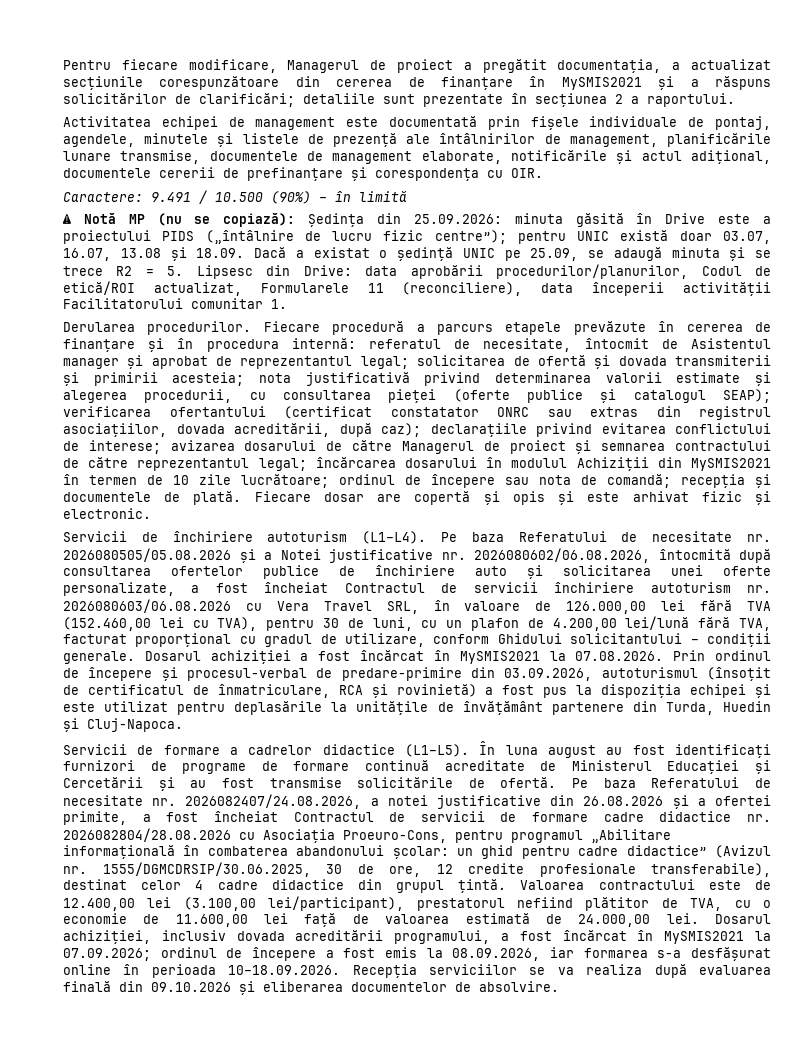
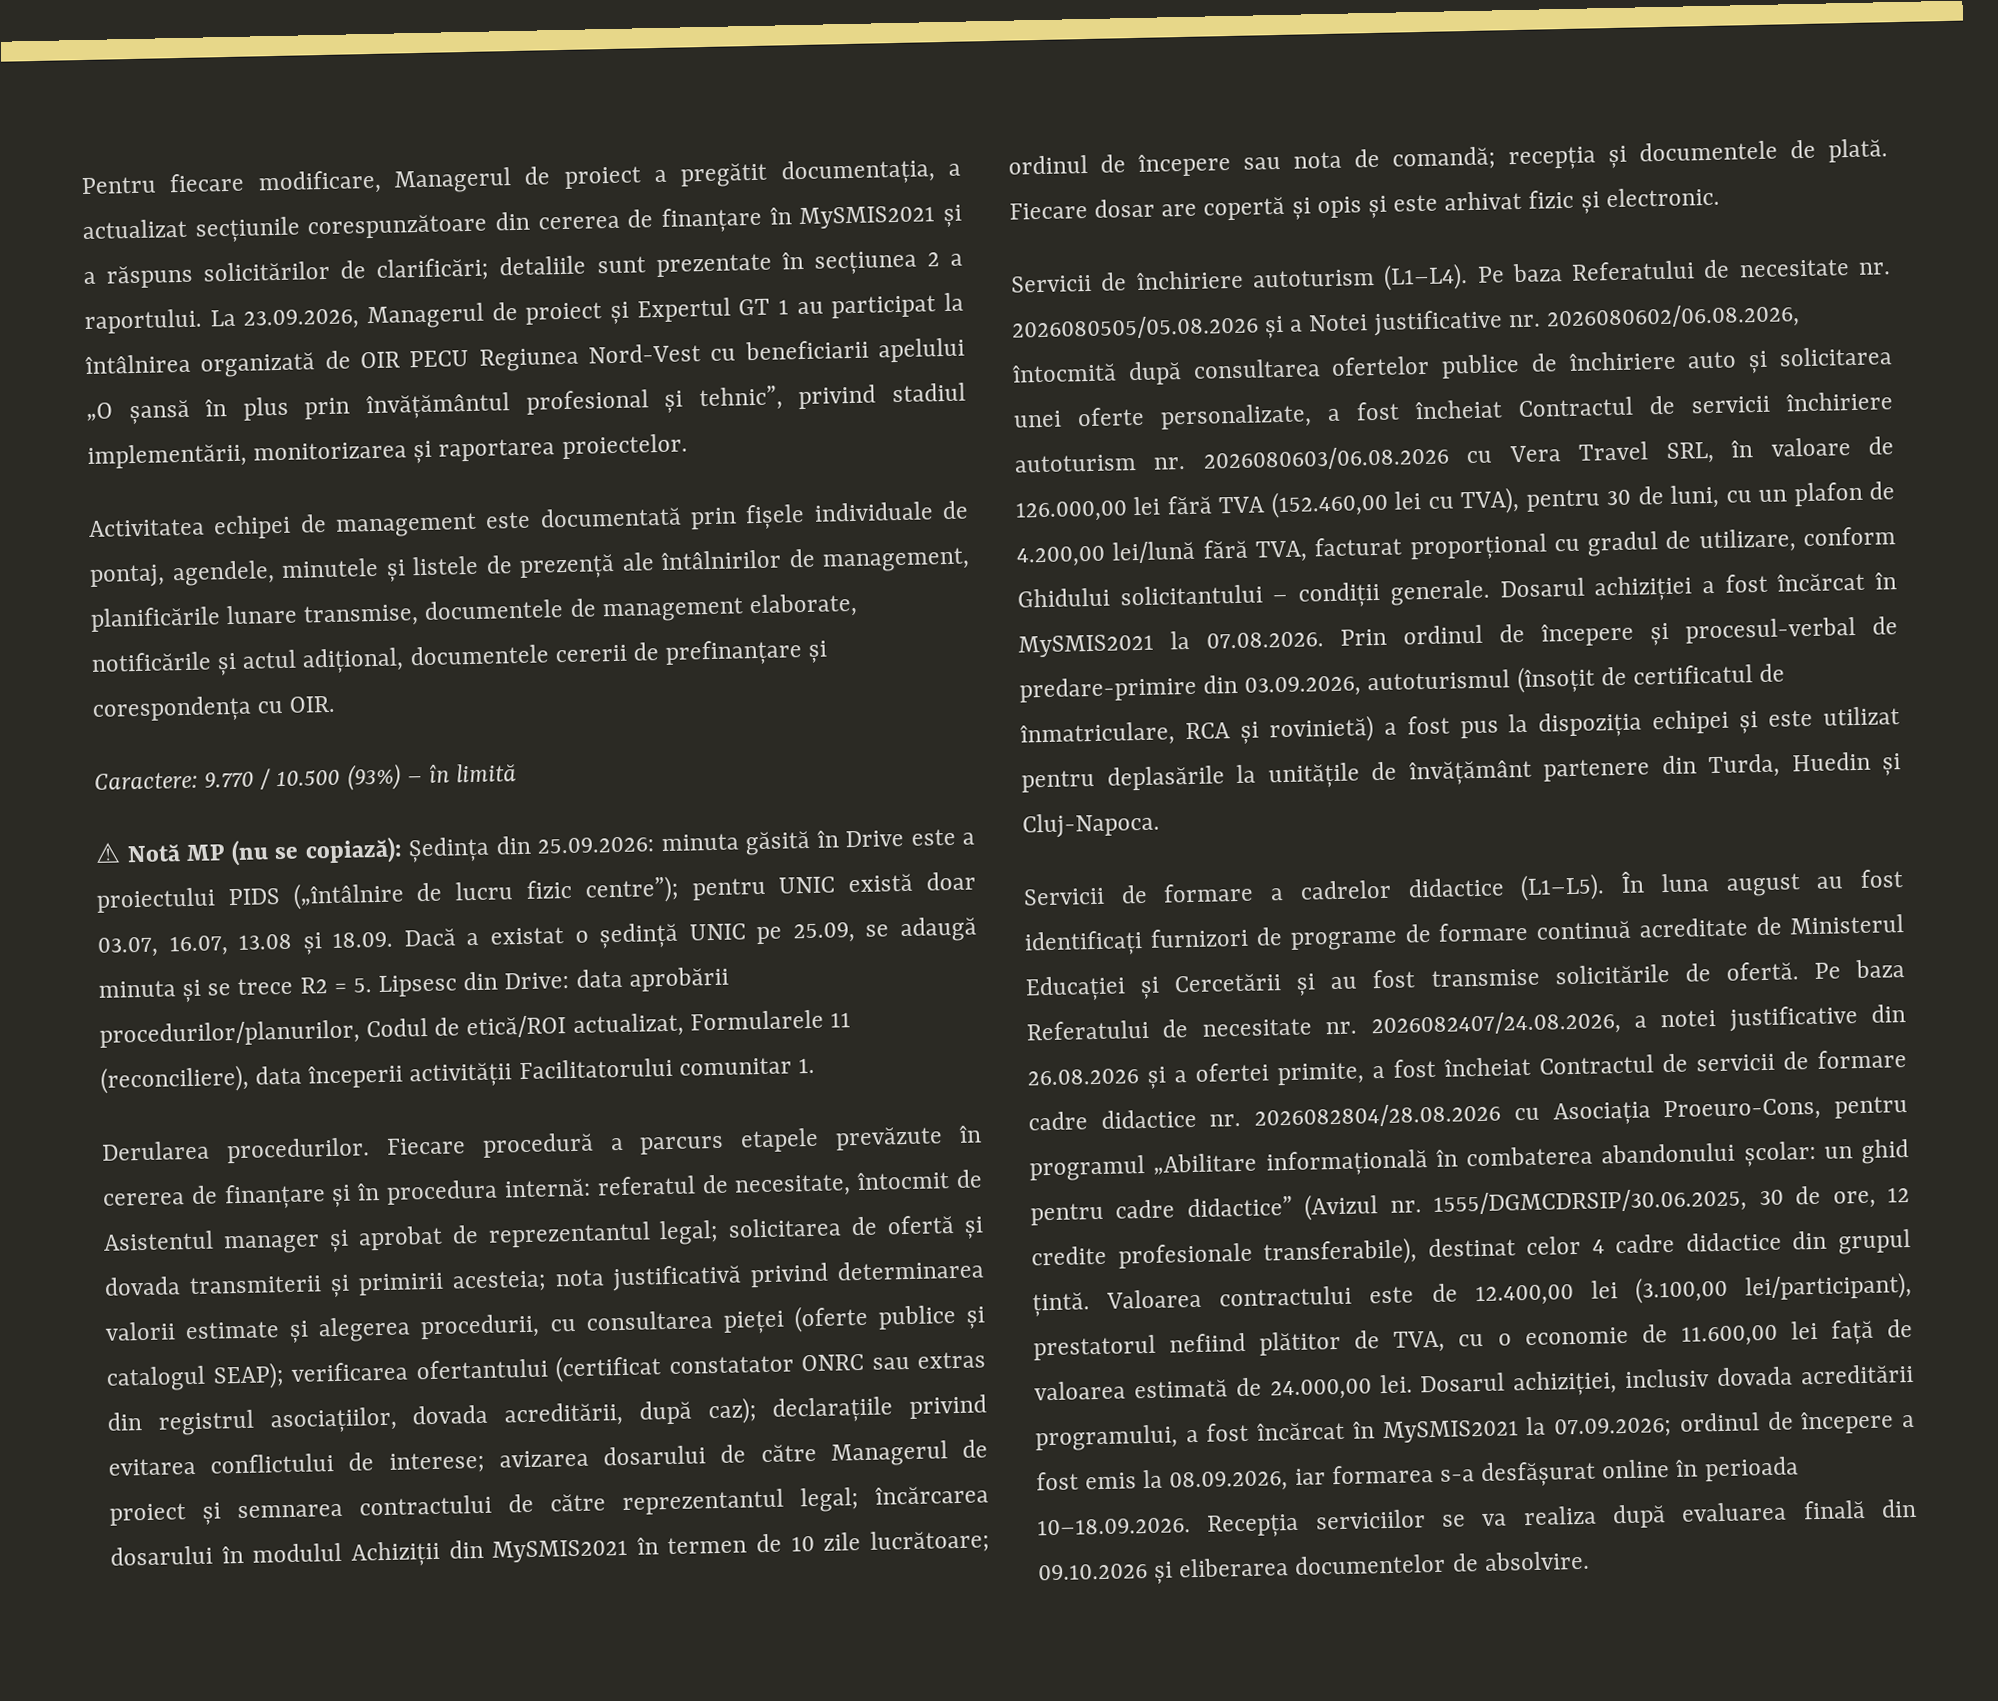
+ La 23.09.2026, Managerul de proiect și Expertul GT 1 au participat la întâlnirea organizată de OIR PECU Regiunea Nord-Vest cu beneficiarii apelului „O șansă în plus prin învățământul profesional și tehnic”, privind stadiul implementării, monitorizarea și raportarea proiectelor.
- Caractere: 9.491 / 10.500 (90%) – în limită
+ Caractere: 9.770 / 10.500 (93%) – în limită

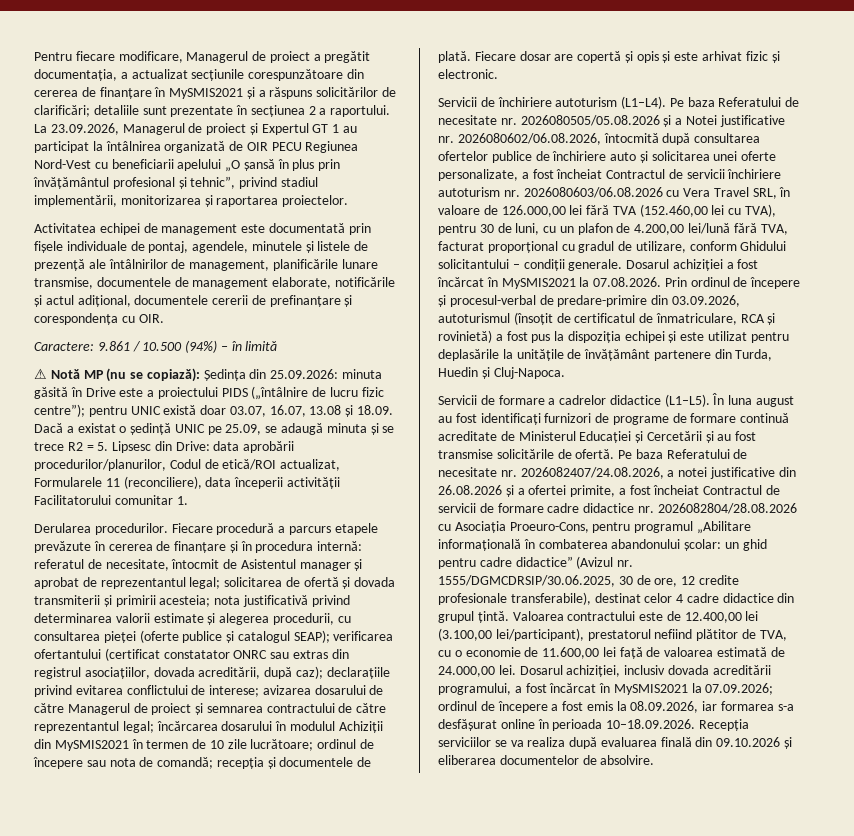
- Caractere: 9.770 / 10.500 (93%) – în limită
+ Caractere: 9.861 / 10.500 (94%) – în limită

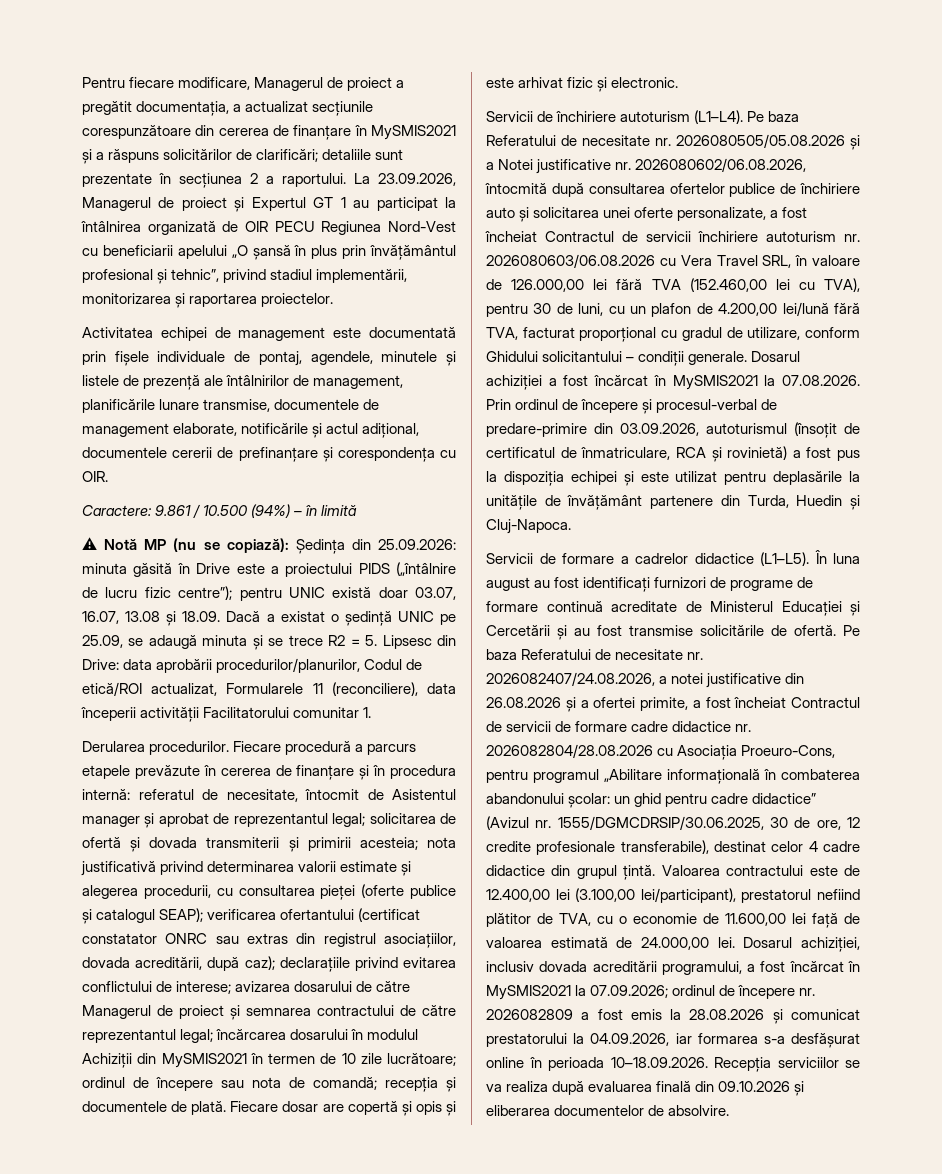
- Dosarul achiziției, inclusiv dovada acreditării programului, a fost încărcat în MySMIS2021 la 07.09.2026; ordinul de începere a fost emis la 08.09.2026, iar formarea s-a desfășurat online în perioada 10–18.09.2026. Recepția serviciilor se va realiza după evaluarea finală din 09.10.2026 și eliberarea documentelor de absolvire.
+ Dosarul achiziției, inclusiv dovada acreditării programului, a fost încărcat în MySMIS2021 la 07.09.2026; ordinul de începere nr. 2026082809 a fost emis la 28.08.2026 și comunicat prestatorului la 04.09.2026, iar formarea s-a desfășurat online în perioada 10–18.09.2026. Recepția serviciilor se va realiza după evaluarea finală din 09.10.2026 și eliberarea documentelor de absolvire.

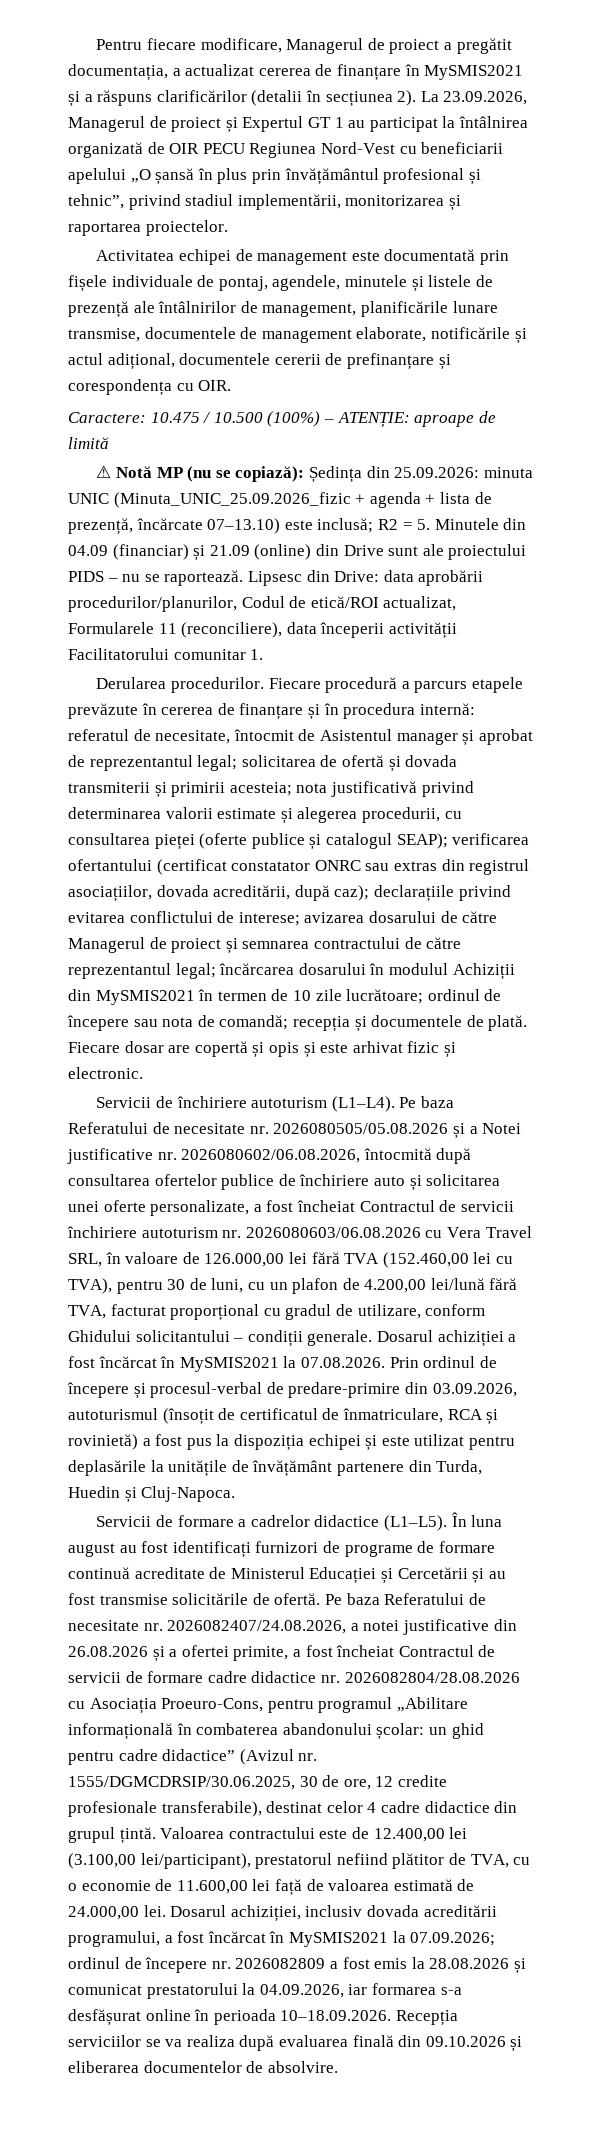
- Pentru fiecare modificare, Managerul de proiect a pregătit documentația, a actualizat secțiunile corespunzătoare din cererea de finanțare în MySMIS2021 și a răspuns solicitărilor de clarificări; detaliile sunt prezentate în secțiunea 2 a raportului.
+ Pentru fiecare modificare, Managerul de proiect a pregătit documentația, a actualizat cererea de finanțare în MySMIS2021 și a răspuns clarificărilor (detalii în secțiunea 2).
- Caractere: 9.861 / 10.500 (94%) – în limită
+ Caractere: 10.475 / 10.500 (100%) – ATENȚIE: aproape de limită
- ⚠ Notă MP (nu se copiază): Ședința din 25.09.2026: minuta găsită în Drive este a proiectului PIDS („întâlnire de lucru fizic centre”); pentru UNIC există doar 03.07, 16.07, 13.08 și 18.09. Dacă a existat o ședință UNIC pe 25.09, se adaugă minuta și se trece R2 = 5. Lipsesc din Drive: data aprobării procedurilor/planurilor, Codul de etică/ROI actualizat, Formularele 11 (reconciliere), data începerii activității Facilitatorului comunitar 1.
+ ⚠ Notă MP (nu se copiază): Ședința din 25.09.2026: minuta UNIC (Minuta_UNIC_25.09.2026_fizic + agenda + lista de prezență, încărcate 07–13.10) este inclusă; R2 = 5. Minutele din 04.09 (financiar) și 21.09 (online) din Drive sunt ale proiectului PIDS – nu se raportează. Lipsesc din Drive: data aprobării procedurilor/planurilor, Codul de etică/ROI actualizat, Formularele 11 (reconciliere), data începerii activității Facilitatorului comunitar 1.

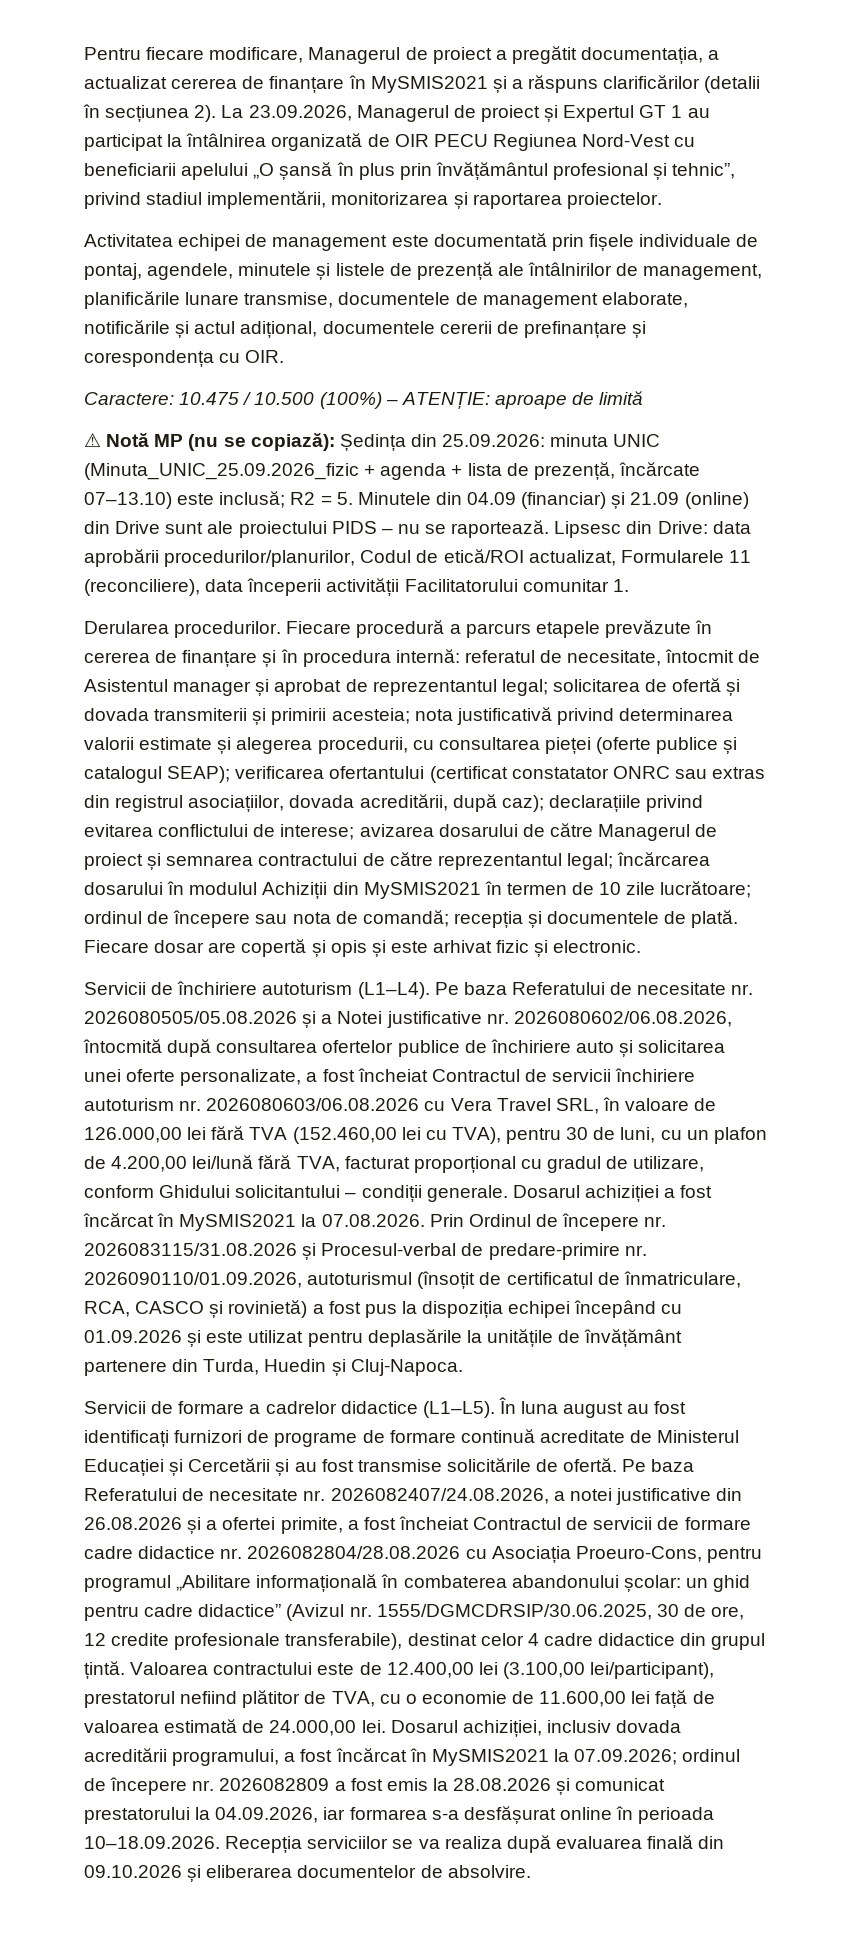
- Dosarul achiziției a fost încărcat în MySMIS2021 la 07.08.2026. Prin ordinul de începere și procesul-verbal de predare-primire din 03.09.2026, autoturismul (însoțit de certificatul de înmatriculare, RCA și rovinietă) a fost pus la dispoziția echipei și este utilizat pentru deplasările la unitățile de învățământ partenere din Turda, Huedin și Cluj-Napoca.
+ Dosarul achiziției a fost încărcat în MySMIS2021 la 07.08.2026. Prin Ordinul de începere nr. 2026083115/31.08.2026 și Procesul-verbal de predare-primire nr. 2026090110/01.09.2026, autoturismul (însoțit de certificatul de înmatriculare, RCA, CASCO și rovinietă) a fost pus la dispoziția echipei începând cu 01.09.2026 și este utilizat pentru deplasările la unitățile de învățământ partenere din Turda, Huedin și Cluj-Napoca.

